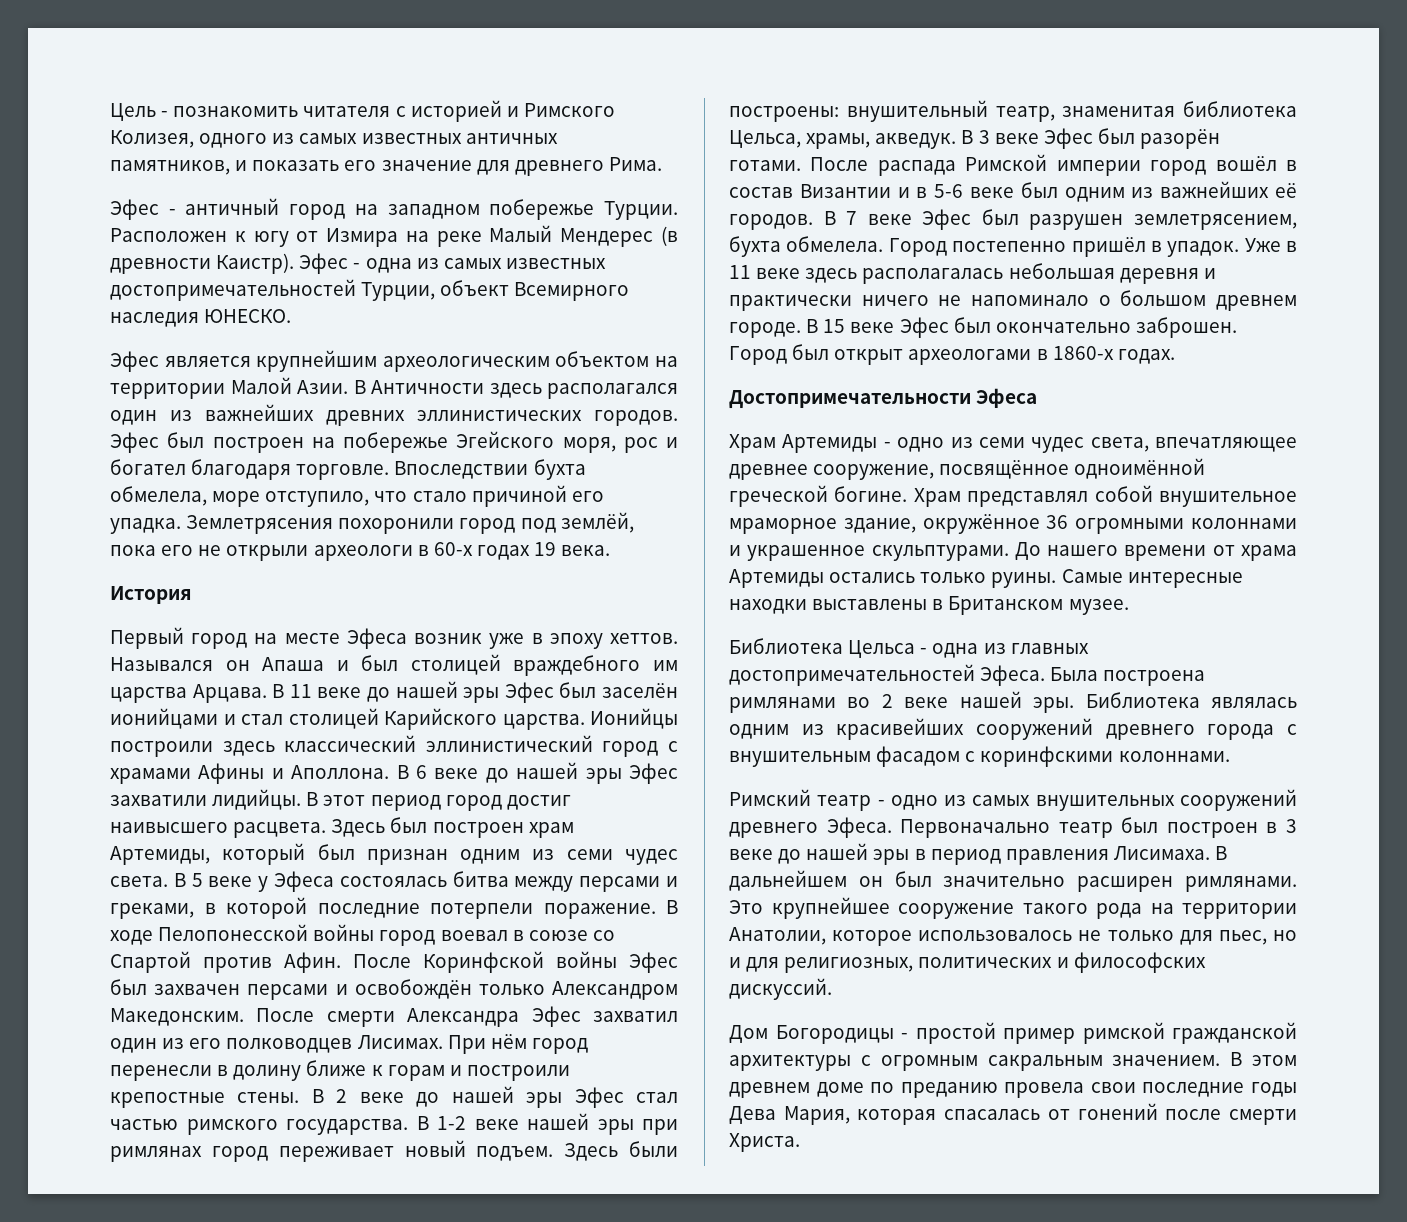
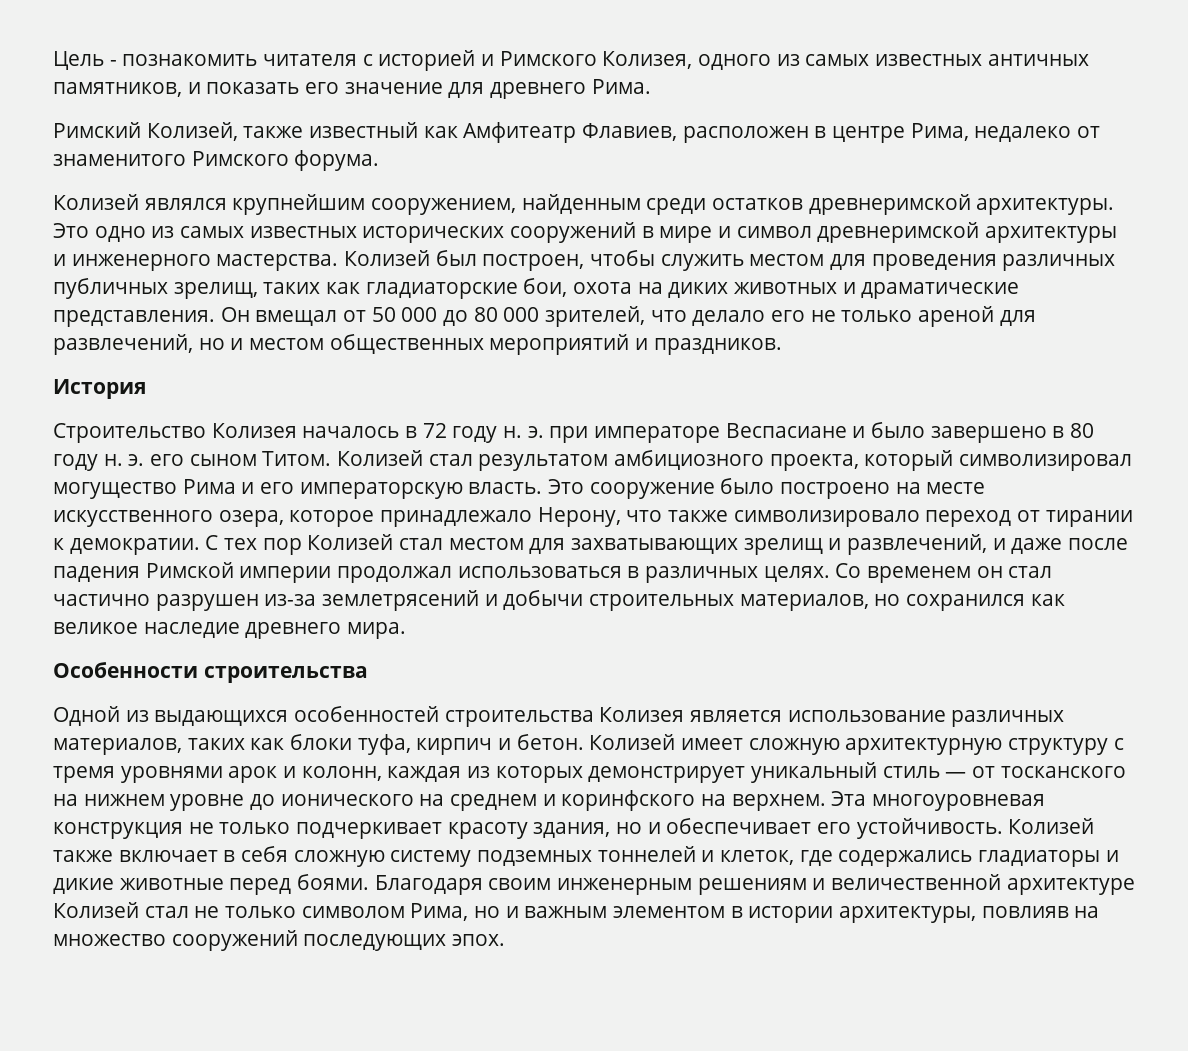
- Эфес - античный город на западном побережье Турции. Расположен к югу от Измира на реке Малый Мендерес (в древности Каистр). Эфес - одна из самых известных достопримечательностей Турции, объект Всемирного наследия ЮНЕСКО.
- Эфес является крупнейшим археологическим объектом на территории Малой Азии. В Античности здесь располагался один из важнейших древних эллинистических городов. Эфес был построен на побережье Эгейского моря, рос и богател благодаря торговле. Впоследствии бухта обмелела, море отступило, что стало причиной его упадка. Землетрясения похоронили город под землёй, пока его не открыли археологи в 60-х годах 19 века.
+ Римский Колизей, также известный как Амфитеатр Флавиев, расположен в центре Рима, недалеко от знаменитого Римского форума.
+ Колизей являлся крупнейшим сооружением, найденным среди остатков древнеримской архитектуры. Это одно из самых известных исторических сооружений в мире и символ древнеримской архитектуры и инженерного мастерства. Колизей был построен, чтобы служить местом для проведения различных публичных зрелищ, таких как гладиаторские бои, охота на диких животных и драматические представления. Он вмещал от 50 000 до 80 000 зрителей, что делало его не только ареной для развлечений, но и местом общественных мероприятий и праздников.
  История
- Первый город на месте Эфеса возник уже в эпоху хеттов. Назывался он Апаша и был столицей враждебного им царства Арцава. В 11 веке до нашей эры Эфес был заселён ионийцами и стал столицей Карийского царства. Ионийцы построили здесь классический эллинистический город с храмами Афины и Аполлона. В 6 веке до нашей эры Эфес захватили лидийцы. В этот период город достиг наивысшего расцвета. Здесь был построен храм Артемиды, который был признан одним из семи чудес света. В 5 веке у Эфеса состоялась битва между персами и греками, в которой последние потерпели поражение. В ходе Пелопонесской войны город воевал в союзе со Спартой против Афин. После Коринфской войны Эфес был захвачен персами и освобождён только Александром Македонским. После смерти Александра Эфес захватил один из его полководцев Лисимах. При нём город перенесли в долину ближе к горам и построили крепостные стены. В 2 веке до нашей эры Эфес стал частью римского государства. В 1-2 веке нашей эры при римлянах город переживает новый подъем. Здесь были построены: внушительный театр, знаменитая библиотека Цельса, храмы, акведук. В 3 веке Эфес был разорён готами. После распада Римской империи город вошёл в состав Византии и в 5-6 веке был одним из важнейших её городов. В 7 веке Эфес был разрушен землетрясением, бухта обмелела. Город постепенно пришёл в упадок. Уже в 11 веке здесь располагалась небольшая деревня и практически ничего не напоминало о большом древнем городе. В 15 веке Эфес был окончательно заброшен. Город был открыт археологами в 1860-х годах.
- Достопримечательности Эфеса
- Храм Артемиды - одно из семи чудес света, впечатляющее древнее сооружение, посвящённое одноимённой греческой богине. Храм представлял собой внушительное мраморное здание, окружённое 36 огромными колоннами и украшенное скульптурами. До нашего времени от храма Артемиды остались только руины. Самые интересные находки выставлены в Британском музее.
- Библиотека Цельса - одна из главных достопримечательностей Эфеса. Была построена римлянами во 2 веке нашей эры. Библиотека являлась одним из красивейших сооружений древнего города с внушительным фасадом с коринфскими колоннами.
- Римский театр - одно из самых внушительных сооружений древнего Эфеса. Первоначально театр был построен в 3 веке до нашей эры в период правления Лисимаха. В дальнейшем он был значительно расширен римлянами. Это крупнейшее сооружение такого рода на территории Анатолии, которое использовалось не только для пьес, но и для религиозных, политических и философских дискуссий.
- Дом Богородицы - простой пример римской гражданской архитектуры с огромным сакральным значением. В этом древнем доме по преданию провела свои последние годы Дева Мария, которая спасалась от гонений после смерти Христа.
+ Строительство Колизея началось в 72 году н. э. при императоре Веспасиане и было завершено в 80 году н. э. его сыном Титом. Колизей стал результатом амбициозного проекта, который символизировал могущество Рима и его императорскую власть. Это сооружение было построено на месте искусственного озера, которое принадлежало Нерону, что также символизировало переход от тирании к демократии. С тех пор Колизей стал местом для захватывающих зрелищ и развлечений, и даже после падения Римской империи продолжал использоваться в различных целях. Со временем он стал частично разрушен из-за землетрясений и добычи строительных материалов, но сохранился как великое наследие древнего мира.
+ Особенности строительства
+ Одной из выдающихся особенностей строительства Колизея является использование различных материалов, таких как блоки туфа, кирпич и бетон. Колизей имеет сложную архитектурную структуру с тремя уровнями арок и колонн, каждая из которых демонстрирует уникальный стиль — от тосканского на нижнем уровне до ионического на среднем и коринфского на верхнем. Эта многоуровневая конструкция не только подчеркивает красоту здания, но и обеспечивает его устойчивость. Колизей также включает в себя сложную систему подземных тоннелей и клеток, где содержались гладиаторы и дикие животные перед боями. Благодаря своим инженерным решениям и величественной архитектуре Колизей стал не только символом Рима, но и важным элементом в истории архитектуры, повлияв на множество сооружений последующих эпох.

